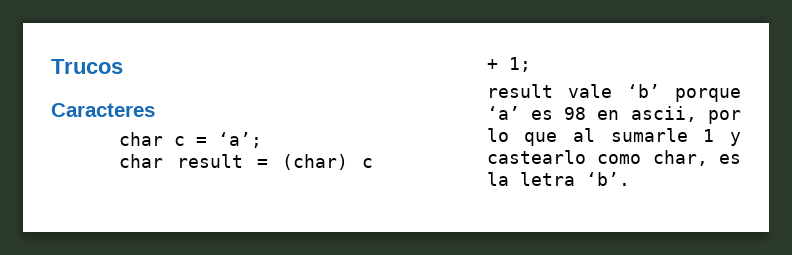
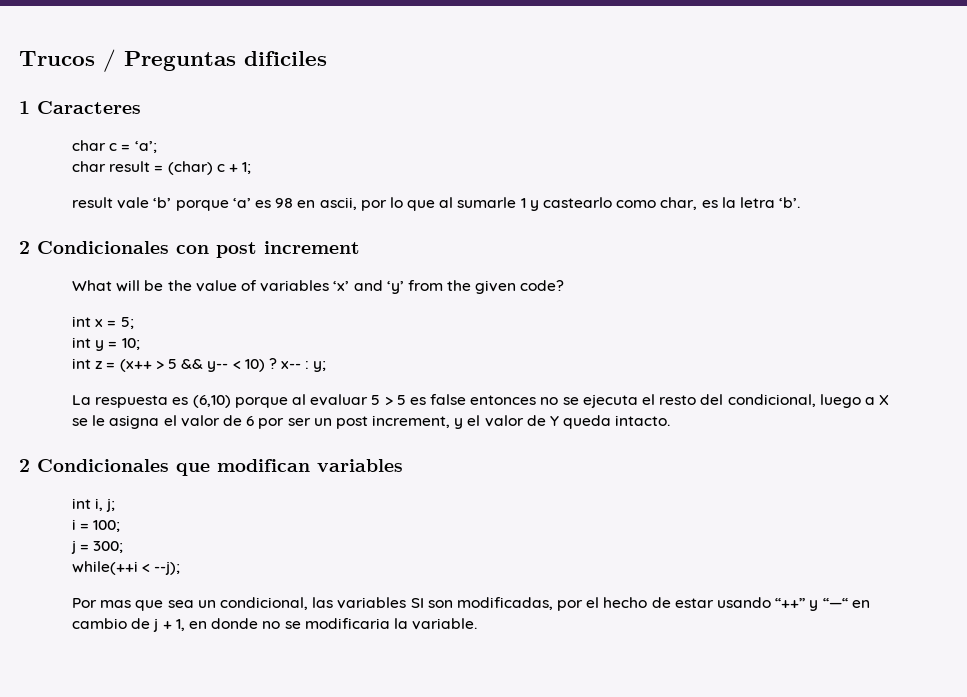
- Trucos
- Caracteres
+ Trucos / Preguntas dificiles
+ 1 Caracteres
+ 2 Condicionales con post increment
+ What will be the value of variables ‘x’ and ‘y’ from the given code?
+ int x = 5;
+ int y = 10;
+ int z = (x++ > 5 && y-- < 10) ? x-- : y;
+ La respuesta es (6,10) porque al evaluar 5 > 5 es false entonces no se ejecuta el resto del condicional, luego a X se le asigna el valor de 6 por ser un post increment, y el valor de Y queda intacto.
+ 2 Condicionales que modifican variables
+ int i, j;
+ i = 100;
+ j = 300;
+ while(++i < --j);
+ Por mas que sea un condicional, las variables SI son modificadas, por el hecho de estar usando “++” y “—“ en cambio de j + 1, en donde no se modificaria la variable.

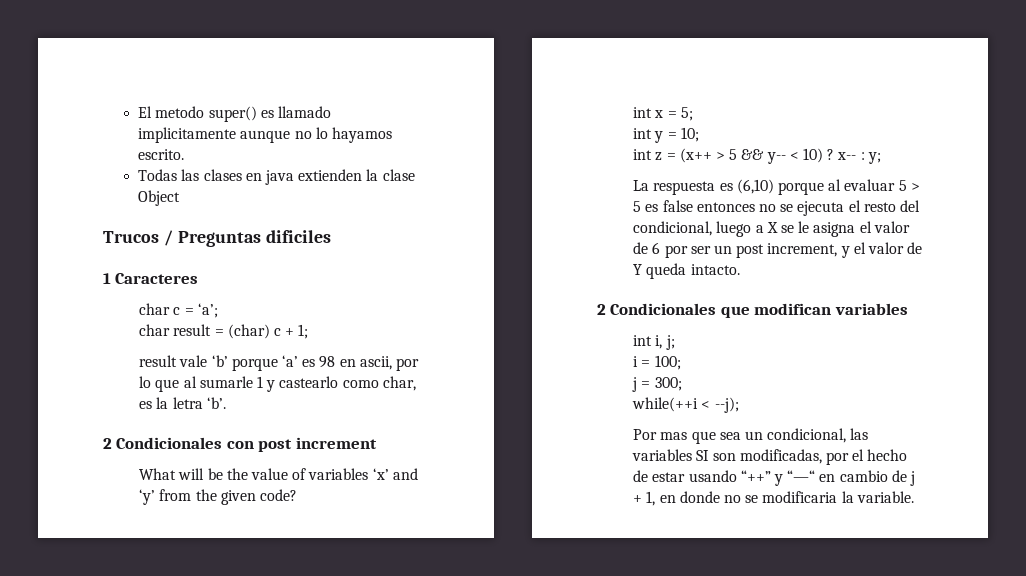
+ El metodo super() es llamado implicitamente aunque no lo hayamos escrito.
+ Todas las clases en java extienden la clase Object

